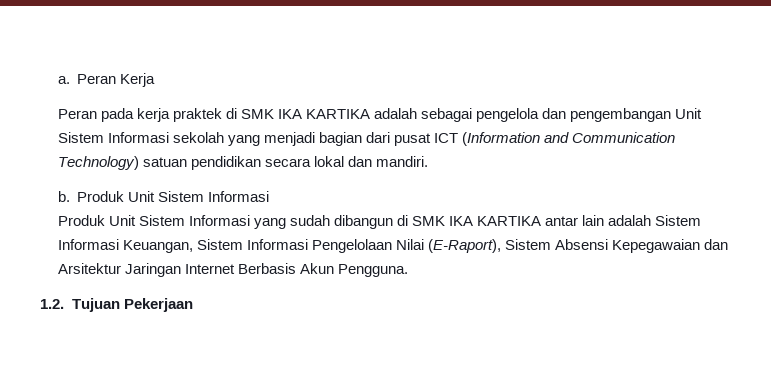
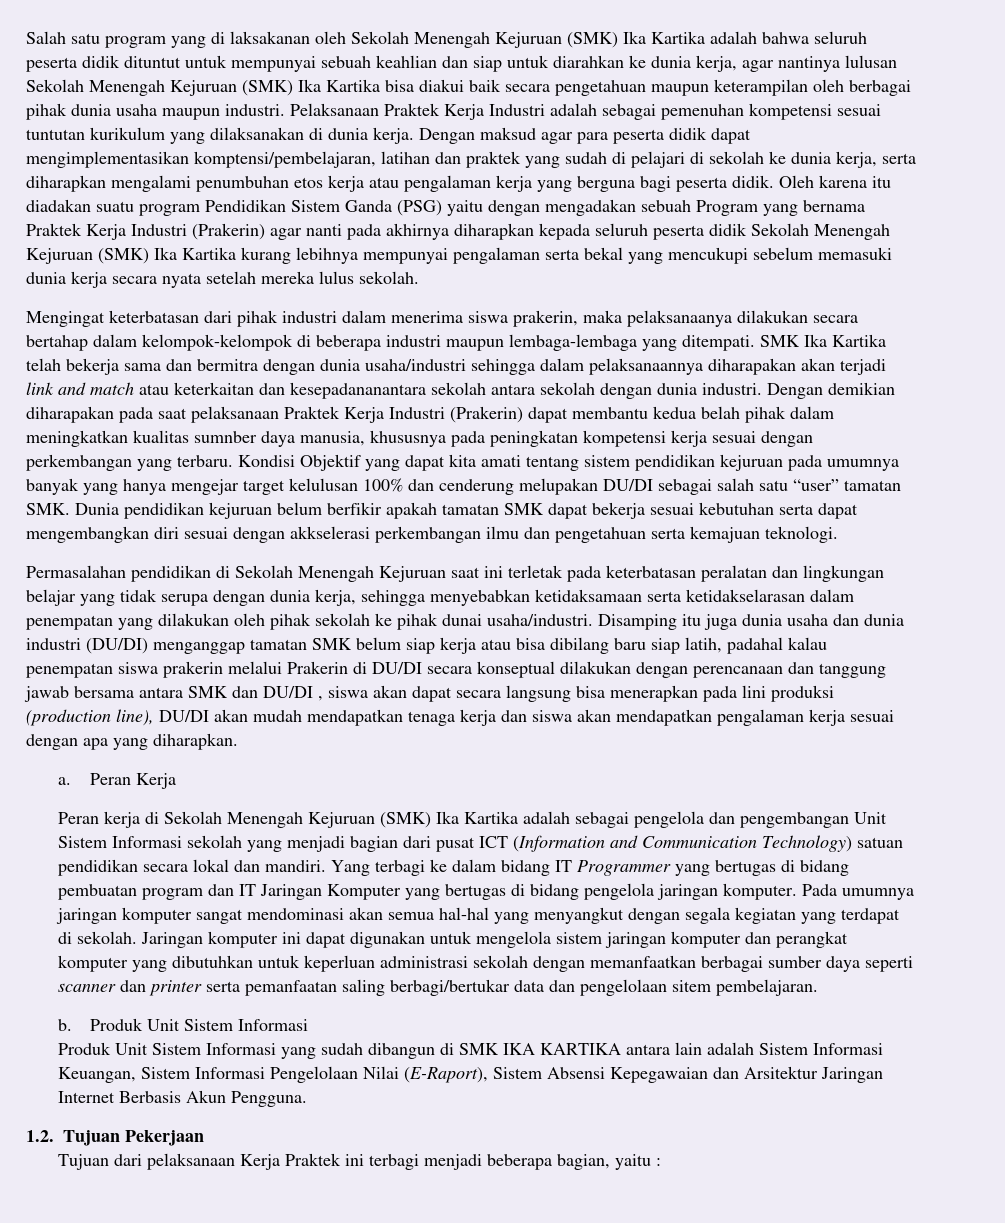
+ Salah satu program yang di laksakanan oleh Sekolah Menengah Kejuruan (SMK) Ika Kartika adalah bahwa seluruh peserta didik dituntut untuk mempunyai sebuah keahlian dan siap untuk diarahkan ke dunia kerja, agar nantinya lulusan Sekolah Menengah Kejuruan (SMK) Ika Kartika bisa diakui baik secara pengetahuan maupun keterampilan oleh berbagai pihak dunia usaha maupun industri. Pelaksanaan Praktek Kerja Industri adalah sebagai pemenuhan kompetensi sesuai tuntutan kurikulum yang dilaksanakan di dunia kerja. Dengan maksud agar para peserta didik dapat mengimplementasikan komptensi/pembelajaran, latihan dan praktek yang sudah di pelajari di sekolah ke dunia kerja, serta diharapkan mengalami penumbuhan etos kerja atau pengalaman kerja yang berguna bagi peserta didik. Oleh karena itu diadakan suatu program Pendidikan Sistem Ganda (PSG) yaitu dengan mengadakan sebuah Program yang bernama Praktek Kerja Industri (Prakerin) agar nanti pada akhirnya diharapkan kepada seluruh peserta didik Sekolah Menengah Kejuruan (SMK) Ika Kartika kurang lebihnya mempunyai pengalaman serta bekal yang mencukupi sebelum memasuki dunia kerja secara nyata setelah mereka lulus sekolah.
+ Mengingat keterbatasan dari pihak industri dalam menerima siswa prakerin, maka pelaksanaanya dilakukan secara bertahap dalam kelompok-kelompok di beberapa industri maupun lembaga-lembaga yang ditempati. SMK Ika Kartika telah bekerja sama dan bermitra dengan dunia usaha/industri sehingga dalam pelaksanaannya diharapakan akan terjadi link and match atau keterkaitan dan kesepadananantara sekolah antara sekolah dengan dunia industri. Dengan demikian diharapakan pada saat pelaksanaan Praktek Kerja Industri (Prakerin) dapat membantu kedua belah pihak dalam meningkatkan kualitas sumnber daya manusia, khususnya pada peningkatan kompetensi kerja sesuai dengan perkembangan yang terbaru. Kondisi Objektif yang dapat kita amati tentang sistem pendidikan kejuruan pada umumnya banyak yang hanya mengejar target kelulusan 100% dan cenderung melupakan DU/DI sebagai salah satu “user” tamatan SMK. Dunia pendidikan kejuruan belum berfikir apakah tamatan SMK dapat bekerja sesuai kebutuhan serta dapat mengembangkan diri sesuai dengan akkselerasi perkembangan ilmu dan pengetahuan serta kemajuan teknologi.
+ Permasalahan pendidikan di Sekolah Menengah Kejuruan saat ini terletak pada keterbatasan peralatan dan lingkungan belajar yang tidak serupa dengan dunia kerja, sehingga menyebabkan ketidaksamaan serta ketidakselarasan dalam penempatan yang dilakukan oleh pihak sekolah ke pihak dunai usaha/industri. Disamping itu juga dunia usaha dan dunia industri (DU/DI) menganggap tamatan SMK belum siap kerja atau bisa dibilang baru siap latih, padahal kalau penempatan siswa prakerin melalui Prakerin di DU/DI secara konseptual dilakukan dengan perencanaan dan tanggung jawab bersama antara SMK dan DU/DI , siswa akan dapat secara langsung bisa menerapkan pada lini produksi (production line), DU/DI akan mudah mendapatkan tenaga kerja dan siswa akan mendapatkan pengalaman kerja sesuai dengan apa yang diharapkan.
  a. Peran Kerja
- Peran pada kerja praktek di SMK IKA KARTIKA adalah sebagai pengelola dan pengembangan Unit Sistem Informasi sekolah yang menjadi bagian dari pusat ICT (Information and Communication Technology) satuan pendidikan secara lokal dan mandiri.
+ Peran kerja di Sekolah Menengah Kejuruan (SMK) Ika Kartika adalah sebagai pengelola dan pengembangan Unit Sistem Informasi sekolah yang menjadi bagian dari pusat ICT (Information and Communication Technology) satuan pendidikan secara lokal dan mandiri. Yang terbagi ke dalam bidang IT Programmer yang bertugas di bidang pembuatan program dan IT Jaringan Komputer yang bertugas di bidang pengelola jaringan komputer. Pada umumnya jaringan komputer sangat mendominasi akan semua hal-hal yang menyangkut dengan segala kegiatan yang terdapat di sekolah. Jaringan komputer ini dapat digunakan untuk mengelola sistem jaringan komputer dan perangkat komputer yang dibutuhkan untuk keperluan administrasi sekolah dengan memanfaatkan berbagai sumber daya seperti scanner dan printer serta pemanfaatan saling berbagi/bertukar data dan pengelolaan sitem pembelajaran.
- Produk Unit Sistem Informasi yang sudah dibangun di SMK IKA KARTIKA antar lain adalah Sistem Informasi Keuangan, Sistem Informasi Pengelolaan Nilai (E-Raport), Sistem Absensi Kepegawaian dan Arsitektur Jaringan Internet Berbasis Akun Pengguna.
+ Produk Unit Sistem Informasi yang sudah dibangun di SMK IKA KARTIKA antara lain adalah Sistem Informasi Keuangan, Sistem Informasi Pengelolaan Nilai (E-Raport), Sistem Absensi Kepegawaian dan Arsitektur Jaringan Internet Berbasis Akun Pengguna.
+ Tujuan dari pelaksanaan Kerja Praktek ini terbagi menjadi beberapa bagian, yaitu :

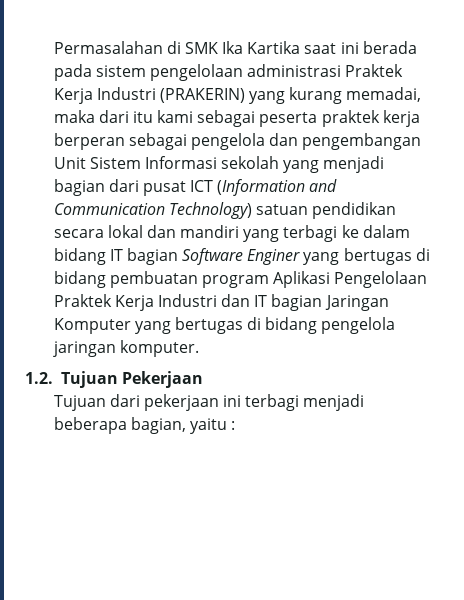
- Salah satu program yang di laksakanan oleh Sekolah Menengah Kejuruan (SMK) Ika Kartika adalah bahwa seluruh peserta didik dituntut untuk mempunyai sebuah keahlian dan siap untuk diarahkan ke dunia kerja, agar nantinya lulusan Sekolah Menengah Kejuruan (SMK) Ika Kartika bisa diakui baik secara pengetahuan maupun keterampilan oleh berbagai pihak dunia usaha maupun industri. Pelaksanaan Praktek Kerja Industri adalah sebagai pemenuhan kompetensi sesuai tuntutan kurikulum yang dilaksanakan di dunia kerja. Dengan maksud agar para peserta didik dapat mengimplementasikan komptensi/pembelajaran, latihan dan praktek yang sudah di pelajari di sekolah ke dunia kerja, serta diharapkan mengalami penumbuhan etos kerja atau pengalaman kerja yang berguna bagi peserta didik. Oleh karena itu diadakan suatu program Pendidikan Sistem Ganda (PSG) yaitu dengan mengadakan sebuah Program yang bernama Praktek Kerja Industri (Prakerin) agar nanti pada akhirnya diharapkan kepada seluruh peserta didik Sekolah Menengah Kejuruan (SMK) Ika Kartika kurang lebihnya mempunyai pengalaman serta bekal yang mencukupi sebelum memasuki dunia kerja secara nyata setelah mereka lulus sekolah.
- Mengingat keterbatasan dari pihak industri dalam menerima siswa prakerin, maka pelaksanaanya dilakukan secara bertahap dalam kelompok-kelompok di beberapa industri maupun lembaga-lembaga yang ditempati. SMK Ika Kartika telah bekerja sama dan bermitra dengan dunia usaha/industri sehingga dalam pelaksanaannya diharapakan akan terjadi link and match atau keterkaitan dan kesepadananantara sekolah antara sekolah dengan dunia industri. Dengan demikian diharapakan pada saat pelaksanaan Praktek Kerja Industri (Prakerin) dapat membantu kedua belah pihak dalam meningkatkan kualitas sumnber daya manusia, khususnya pada peningkatan kompetensi kerja sesuai dengan perkembangan yang terbaru. Kondisi Objektif yang dapat kita amati tentang sistem pendidikan kejuruan pada umumnya banyak yang hanya mengejar target kelulusan 100% dan cenderung melupakan DU/DI sebagai salah satu “user” tamatan SMK. Dunia pendidikan kejuruan belum berfikir apakah tamatan SMK dapat bekerja sesuai kebutuhan serta dapat mengembangkan diri sesuai dengan akkselerasi perkembangan ilmu dan pengetahuan serta kemajuan teknologi.
- Permasalahan pendidikan di Sekolah Menengah Kejuruan saat ini terletak pada keterbatasan peralatan dan lingkungan belajar yang tidak serupa dengan dunia kerja, sehingga menyebabkan ketidaksamaan serta ketidakselarasan dalam penempatan yang dilakukan oleh pihak sekolah ke pihak dunai usaha/industri. Disamping itu juga dunia usaha dan dunia industri (DU/DI) menganggap tamatan SMK belum siap kerja atau bisa dibilang baru siap latih, padahal kalau penempatan siswa prakerin melalui Prakerin di DU/DI secara konseptual dilakukan dengan perencanaan dan tanggung jawab bersama antara SMK dan DU/DI , siswa akan dapat secara langsung bisa menerapkan pada lini produksi (production line), DU/DI akan mudah mendapatkan tenaga kerja dan siswa akan mendapatkan pengalaman kerja sesuai dengan apa yang diharapkan.
- a. Peran Kerja
- Peran kerja di Sekolah Menengah Kejuruan (SMK) Ika Kartika adalah sebagai pengelola dan pengembangan Unit Sistem Informasi sekolah yang menjadi bagian dari pusat ICT (Information and Communication Technology) satuan pendidikan secara lokal dan mandiri. Yang terbagi ke dalam bidang IT Programmer yang bertugas di bidang pembuatan program dan IT Jaringan Komputer yang bertugas di bidang pengelola jaringan komputer. Pada umumnya jaringan komputer sangat mendominasi akan semua hal-hal yang menyangkut dengan segala kegiatan yang terdapat di sekolah. Jaringan komputer ini dapat digunakan untuk mengelola sistem jaringan komputer dan perangkat komputer yang dibutuhkan untuk keperluan administrasi sekolah dengan memanfaatkan berbagai sumber daya seperti scanner dan printer serta pemanfaatan saling berbagi/bertukar data dan pengelolaan sitem pembelajaran.
- b. Produk Unit Sistem Informasi
- Produk Unit Sistem Informasi yang sudah dibangun di SMK IKA KARTIKA antara lain adalah Sistem Informasi Keuangan, Sistem Informasi Pengelolaan Nilai (E-Raport), Sistem Absensi Kepegawaian dan Arsitektur Jaringan Internet Berbasis Akun Pengguna.
+ Permasalahan di SMK Ika Kartika saat ini berada pada sistem pengelolaan administrasi Praktek Kerja Industri (PRAKERIN) yang kurang memadai, maka dari itu kami sebagai peserta praktek kerja berperan sebagai pengelola dan pengembangan Unit Sistem Informasi sekolah yang menjadi bagian dari pusat ICT (Information and Communication Technology) satuan pendidikan secara lokal dan mandiri yang terbagi ke dalam bidang IT bagian Software Enginer yang bertugas di bidang pembuatan program Aplikasi Pengelolaan Praktek Kerja Industri dan IT bagian Jaringan Komputer yang bertugas di bidang pengelola jaringan komputer.
- Tujuan dari pelaksanaan Kerja Praktek ini terbagi menjadi beberapa bagian, yaitu :
+ Tujuan dari pekerjaan ini terbagi menjadi beberapa bagian, yaitu :

